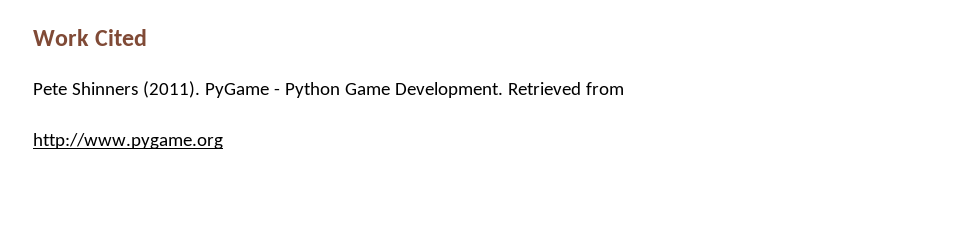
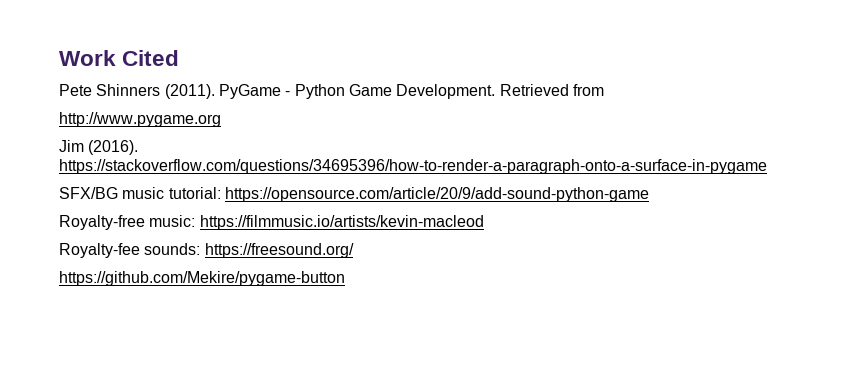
+ Jim (2016). https://stackoverflow.com/questions/34695396/how-to-render-a-paragraph-onto-a-surface-in-pygame
+ SFX/BG music tutorial: https://opensource.com/article/20/9/add-sound-python-game
+ Royalty-free music: https://filmmusic.io/artists/kevin-macleod
+ Royalty-fee sounds: https://freesound.org/
+ https://github.com/Mekire/pygame-button

